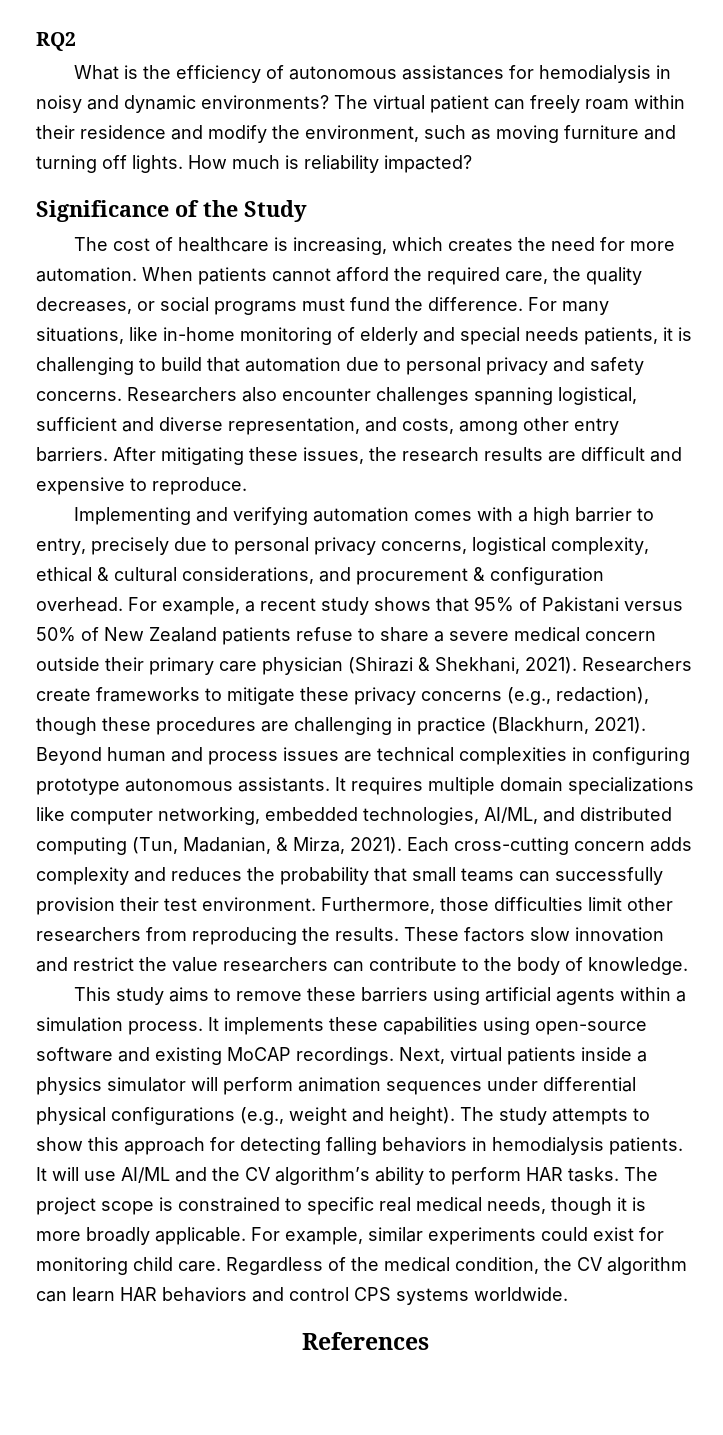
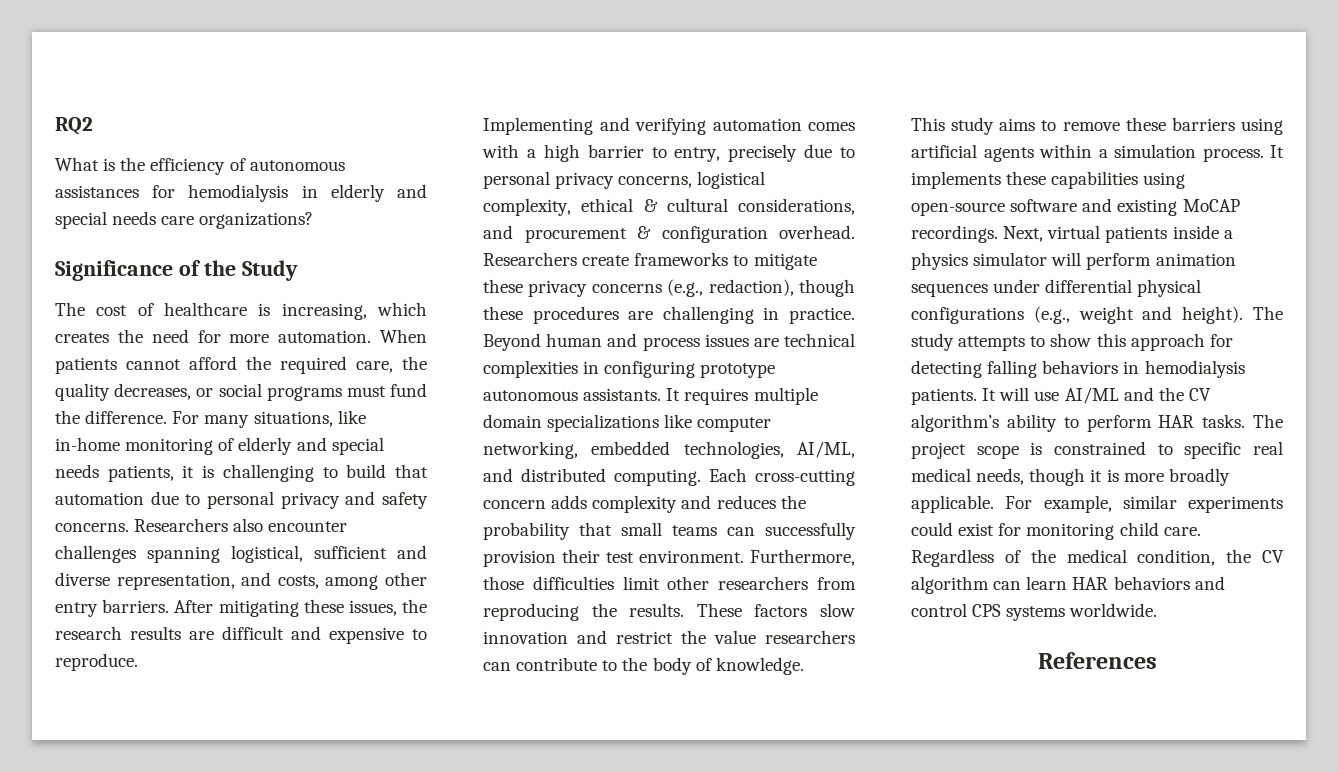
- What is the efficiency of autonomous assistances for hemodialysis in noisy and dynamic environments? The virtual patient can freely roam within their residence and modify the environment, such as moving furniture and turning off lights. How much is reliability impacted?
+ What is the efficiency of autonomous assistances for hemodialysis in elderly and special needs care organizations?
- For example, a recent study shows that 95% of Pakistani versus 50% of New Zealand patients refuse to share a severe medical concern outside their primary care physician (Shirazi & Shekhani, 2021).
- Researchers create frameworks to mitigate these privacy concerns (e.g., redaction), though these procedures are challenging in practice (Blackhurn, 2021).
+ Researchers create frameworks to mitigate these privacy concerns (e.g., redaction), though these procedures are challenging in practice.
- It requires multiple domain specializations like computer networking, embedded technologies, AI/ML, and distributed computing (Tun, Madanian, & Mirza, 2021).
+ It requires multiple domain specializations like computer networking, embedded technologies, AI/ML, and distributed computing.

